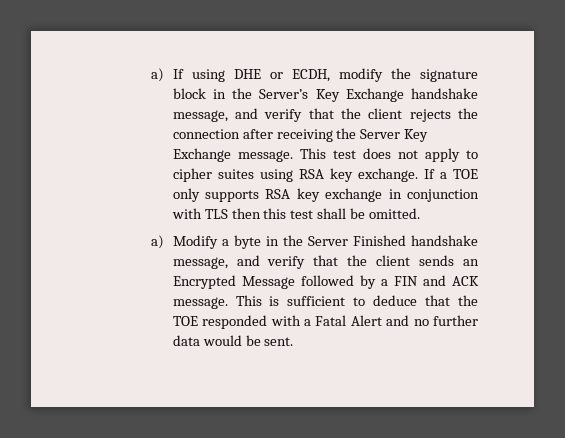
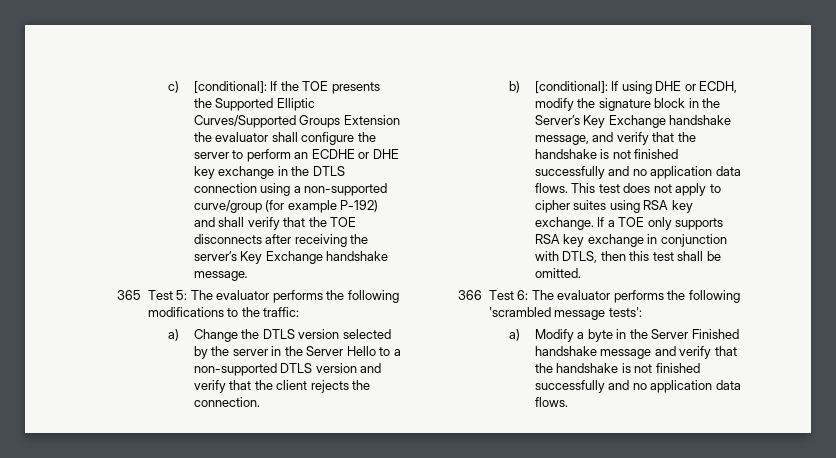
- a) If using DHE or ECDH, modify the signature block in the Server’s Key Exchange handshake message, and verify that the client rejects the connection after receiving the Server Key Exchange message.
+ c) [conditional]: If the TOE presents the Supported Elliptic Curves/Supported Groups Extension the evaluator shall configure the server to perform an ECDHE or DHE key exchange in the DTLS connection using a non-supported curve/group (for example P-192) and shall verify that the TOE disconnects after receiving the server’s Key Exchange handshake message.
+ 365 Test 5: The evaluator performs the following modifications to the traffic:
+ a) Change the DTLS version selected by the server in the Server Hello to a non-supported DTLS version and verify that the client rejects the connection.
+ b) [conditional]: If using DHE or ECDH, modify the signature block in the Server’s Key Exchange handshake message, and verify that the handshake is not finished successfully and no application data flows.
- If a TOE only supports RSA key exchange in conjunction with TLS then this test shall be omitted.
+ If a TOE only supports RSA key exchange in conjunction with DTLS, then this test shall be omitted.
+ 366 Test 6: The evaluator performs the following 'scrambled message tests':
- a) Modify a byte in the Server Finished handshake message, and verify that the client sends an Encrypted Message followed by a FIN and ACK message. This is sufficient to deduce that the TOE responded with a Fatal Alert and no further data would be sent.
+ a) Modify a byte in the Server Finished handshake message and verify that the handshake is not finished successfully and no application data flows.

